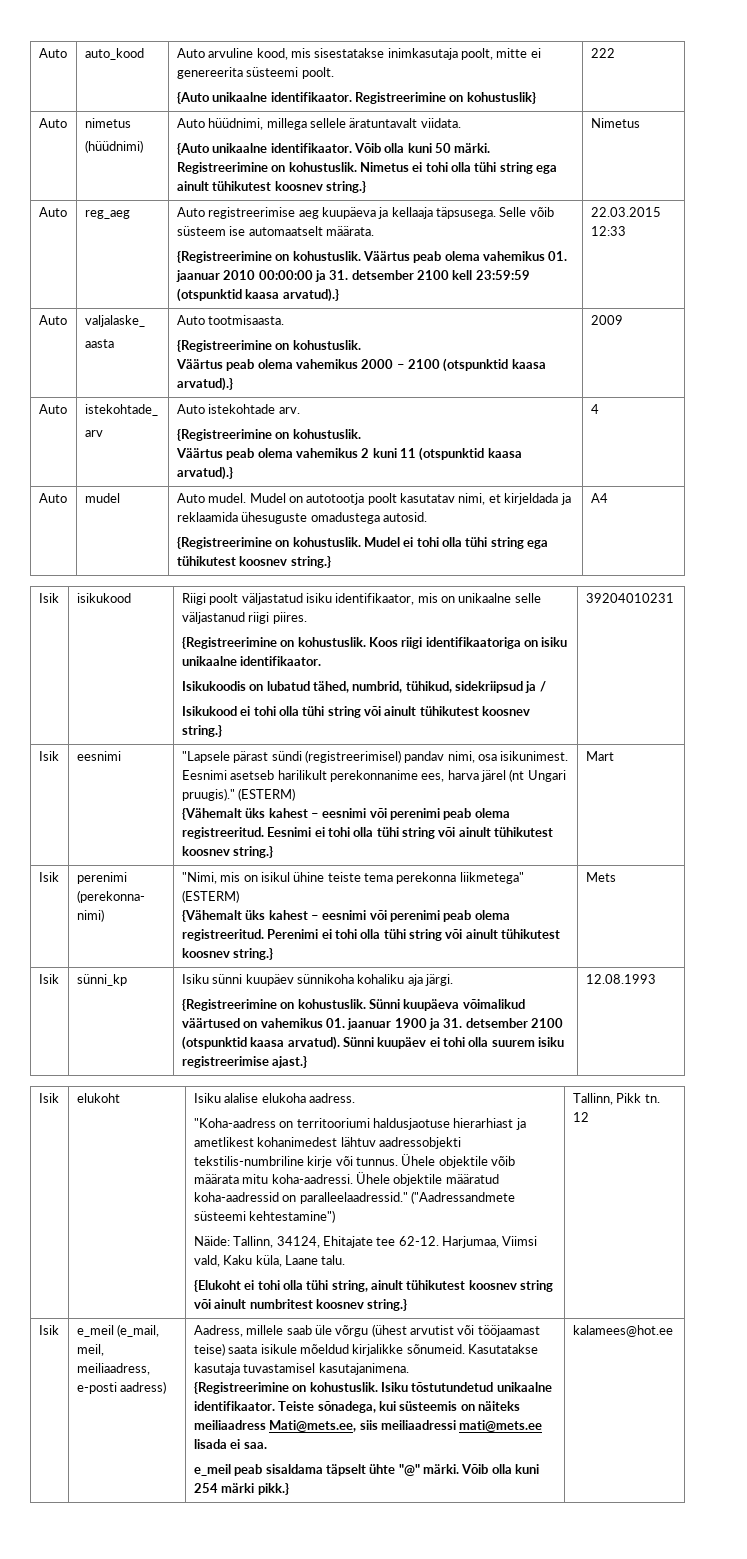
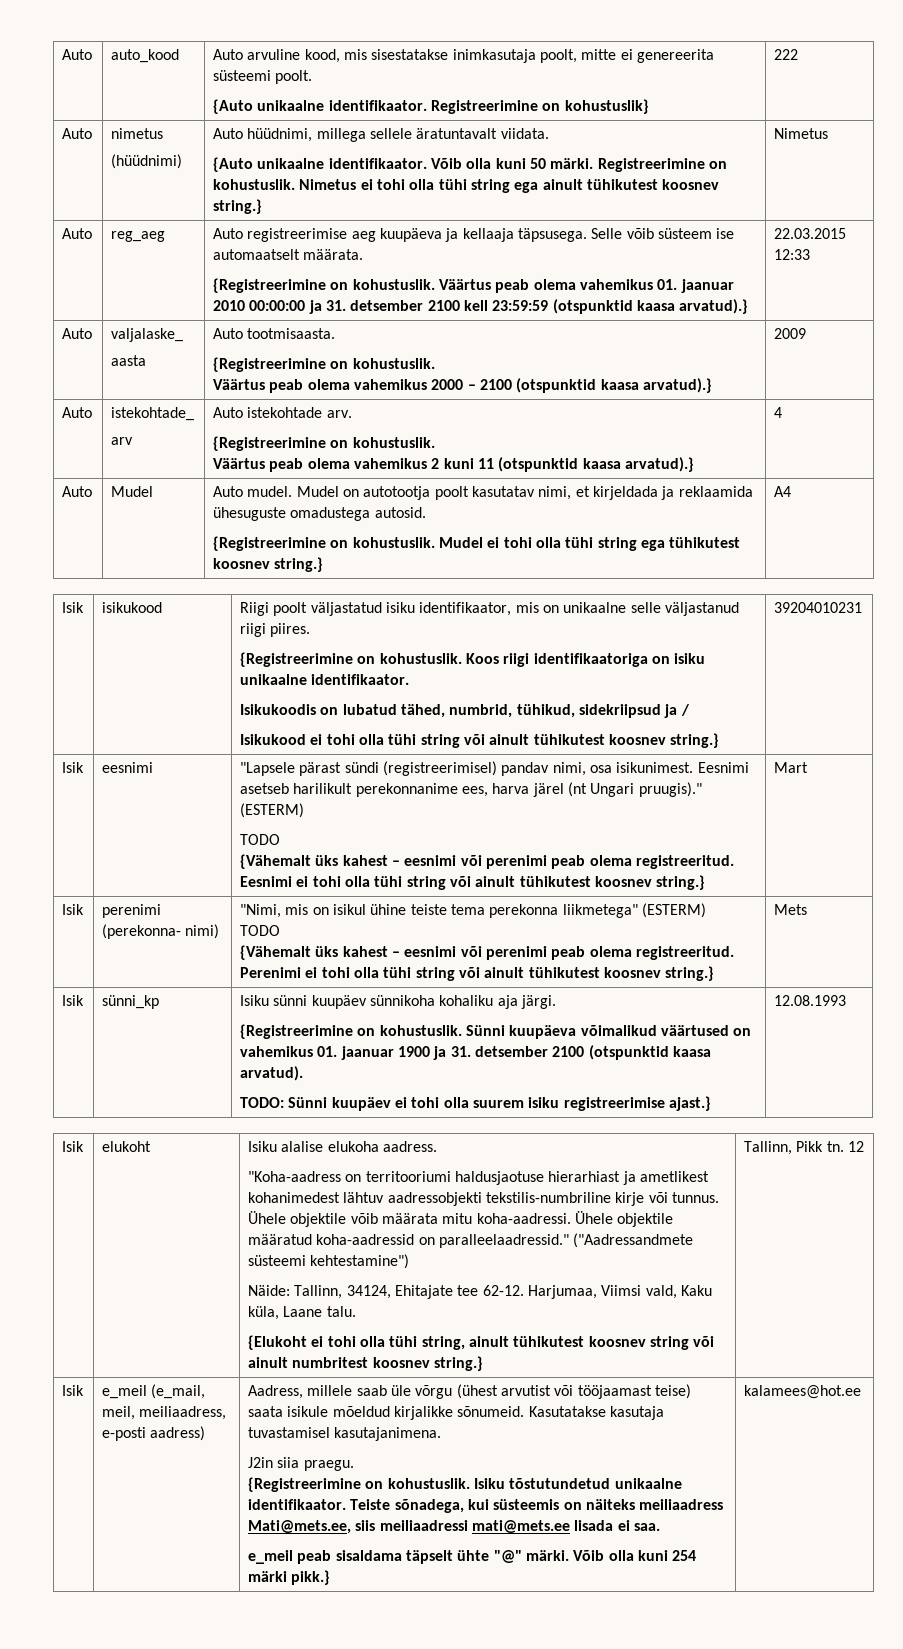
- Auto | mudel | Auto mudel. Mudel on autotootja poolt kasutatav nimi, et kirjeldada ja reklaamida ühesuguste omadustega autosid.
+ Auto | Mudel | Auto mudel. Mudel on autotootja poolt kasutatav nimi, et kirjeldada ja reklaamida ühesuguste omadustega autosid.
  Eesnimi asetseb harilikult perekonnanime ees, harva järel (nt Ungari pruugis)." (ESTERM)
+ TODO
  Isik | perenimi (perekonna- nimi) | "Nimi, mis on isikul ühine teiste tema perekonna liikmetega" (ESTERM)
+ TODO
  Isik | sünni_kp | Isiku sünni kuupäev sünnikoha kohaliku aja järgi.
- {Registreerimine on kohustuslik. Sünni kuupäeva võimalikud väärtused on vahemikus 01. jaanuar 1900 ja 31. detsember 2100 (otspunktid kaasa arvatud). Sünni kuupäev ei tohi olla suurem isiku registreerimise ajast.} | 12.08.1993
+ {Registreerimine on kohustuslik. Sünni kuupäeva võimalikud väärtused on vahemikus 01. jaanuar 1900 ja 31. detsember 2100 (otspunktid kaasa arvatud).
+ TODO: Sünni kuupäev ei tohi olla suurem isiku registreerimise ajast.} | 12.08.1993
+ J2in siia praegu.

